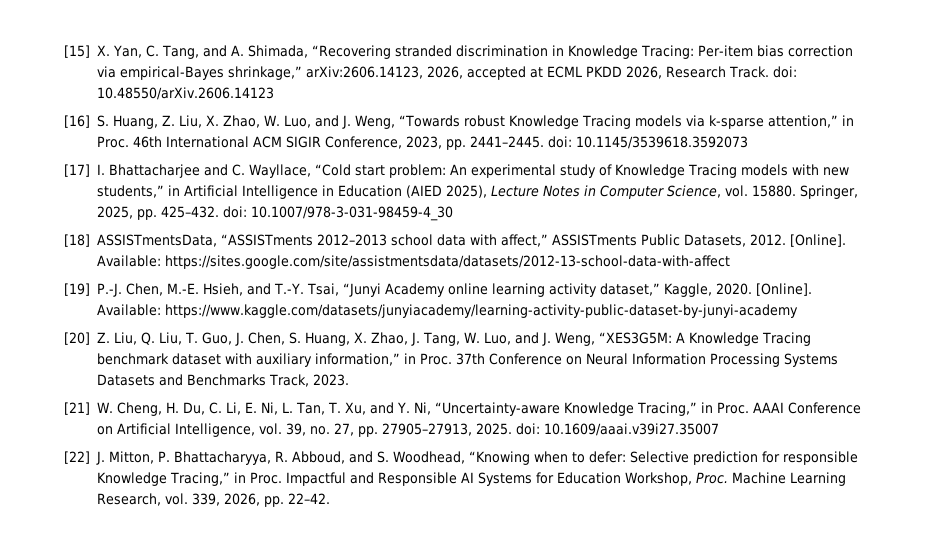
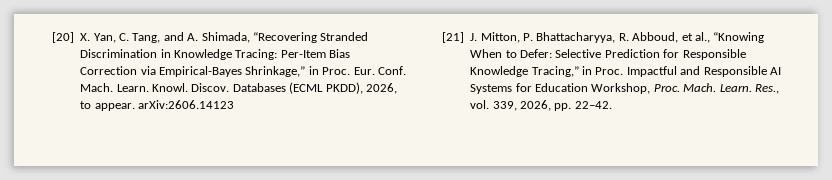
- [15] X. Yan, C. Tang, and A. Shimada, “Recovering stranded discrimination in Knowledge Tracing: Per-item bias correction via empirical-Bayes shrinkage,” arXiv:2606.14123, 2026, accepted at ECML PKDD 2026, Research Track. doi: 10.48550/arXiv.2606.14123
- [16] S. Huang, Z. Liu, X. Zhao, W. Luo, and J. Weng, “Towards robust Knowledge Tracing models via k-sparse attention,” in Proc. 46th International ACM SIGIR Conference, 2023, pp. 2441–2445. doi: 10.1145/3539618.3592073
- [17] I. Bhattacharjee and C. Wayllace, “Cold start problem: An experimental study of Knowledge Tracing models with new students,” in Artificial Intelligence in Education (AIED 2025), Lecture Notes in Computer Science, vol. 15880. Springer, 2025, pp. 425–432. doi: 10.1007/978-3-031-98459-4_30
- [18] ASSISTmentsData, “ASSISTments 2012–2013 school data with affect,” ASSISTments Public Datasets, 2012. [Online]. Available: https://sites.google.com/site/assistmentsdata/datasets/2012-13-school-data-with-affect
- [19] P.-J. Chen, M.-E. Hsieh, and T.-Y. Tsai, “Junyi Academy online learning activity dataset,” Kaggle, 2020. [Online]. Available: https://www.kaggle.com/datasets/junyiacademy/learning-activity-public-dataset-by-junyi-academy
- [20] Z. Liu, Q. Liu, T. Guo, J. Chen, S. Huang, X. Zhao, J. Tang, W. Luo, and J. Weng, “XES3G5M: A Knowledge Tracing benchmark dataset with auxiliary information,” in Proc. 37th Conference on Neural Information Processing Systems Datasets and Benchmarks Track, 2023.
- [21] W. Cheng, H. Du, C. Li, E. Ni, L. Tan, T. Xu, and Y. Ni, “Uncertainty-aware Knowledge Tracing,” in Proc. AAAI Conference on Artificial Intelligence, vol. 39, no. 27, pp. 27905–27913, 2025. doi: 10.1609/aaai.v39i27.35007
- [22] J. Mitton, P. Bhattacharyya, R. Abboud, and S. Woodhead, “Knowing when to defer: Selective prediction for responsible Knowledge Tracing,” in Proc.
+ [20] X. Yan, C. Tang, and A. Shimada, “Recovering Stranded Discrimination in Knowledge Tracing: Per-Item Bias Correction via Empirical-Bayes Shrinkage,” in Proc. Eur. Conf. Mach. Learn. Knowl. Discov. Databases (ECML PKDD), 2026, to appear. arXiv:2606.14123
+ [21] J. Mitton, P. Bhattacharyya, R. Abboud, et al., “Knowing When to Defer: Selective Prediction for Responsible Knowledge Tracing,” in Proc.
- Machine Learning Research, vol. 339, 2026, pp. 22–42.
+ Mach. Learn. Res., vol. 339, 2026, pp. 22–42.

